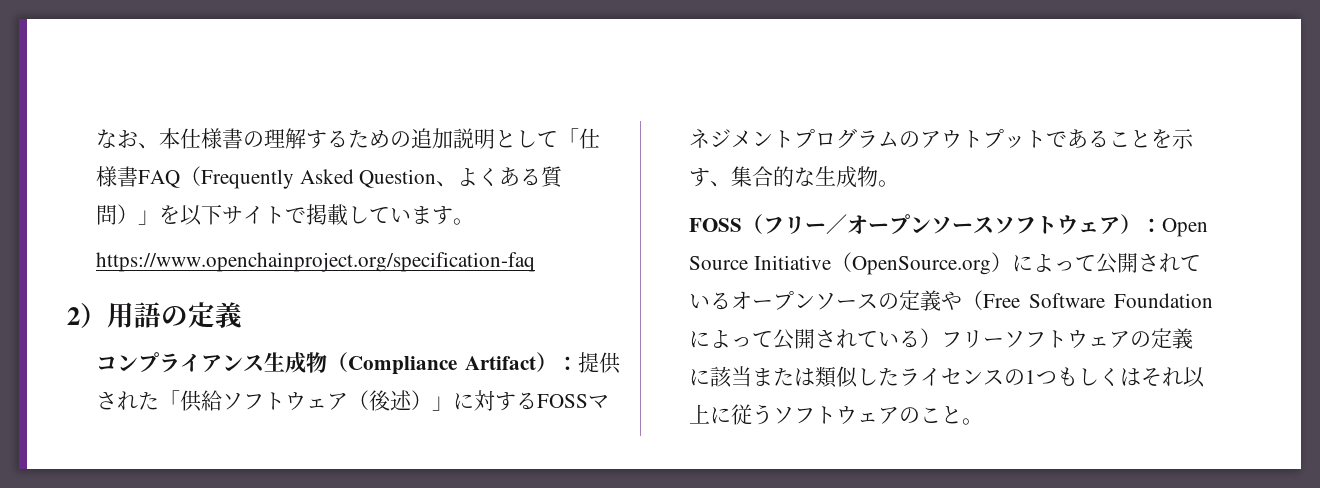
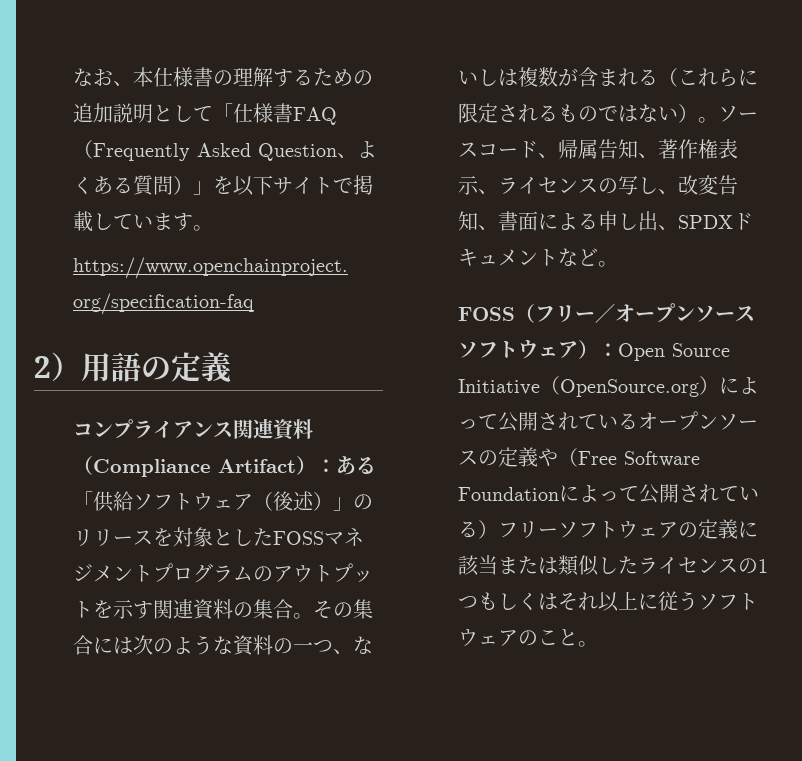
- コンプライアンス生成物（Compliance Artifact）：提供された「供給ソフトウェア（後述）」に対するFOSSマネジメントプログラムのアウトプットであることを示す、集合的な生成物。
+ コンプライアンス関連資料（Compliance Artifact）：ある「供給ソフトウェア（後述）」のリリースを対象としたFOSSマネジメントプログラムのアウトプットを示す関連資料の集合。その集合には次のような資料の一つ、ないしは複数が含まれる（これらに限定されるものではない）。ソースコード、帰属告知、著作権表示、ライセンスの写し、改変告知、書面による申し出、SPDXドキュメントなど。

